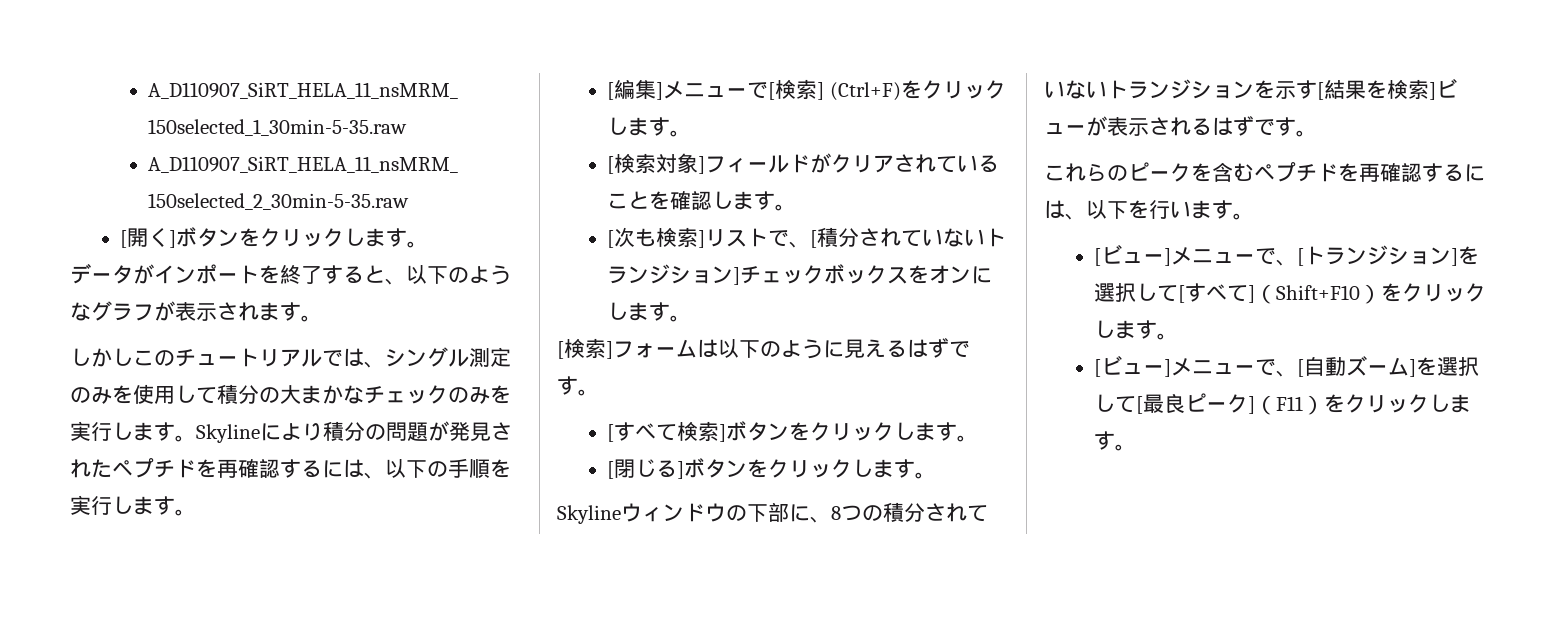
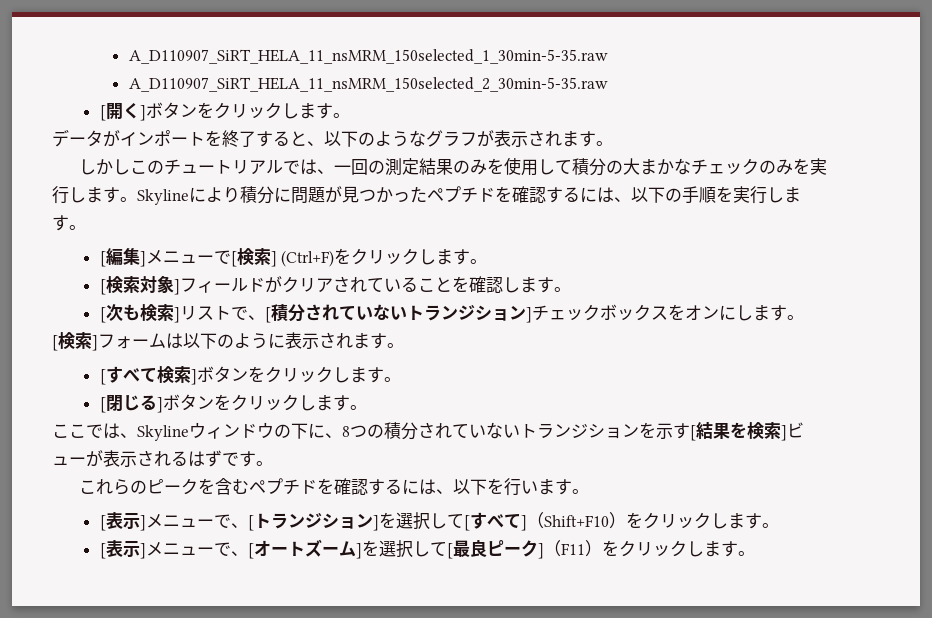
- しかしこのチュートリアルでは、シングル測定のみを使用して積分の大まかなチェックのみを実行します。
+ しかしこのチュートリアルでは、一回の測定結果のみを使用して積分の大まかなチェックのみを実行します。
- Skylineにより積分の問題が発見されたペプチドを再確認するには、以下の手順を実行します。
+ Skylineにより積分に問題が見つかったペプチドを確認するには、以下の手順を実行します。
- [検索]フォームは以下のように見えるはずです。
+ [検索]フォームは以下のように表示されます。
- Skylineウィンドウの下部に、8つの積分されていないトランジションを示す[結果を検索]ビューが表示されるはずです。
+ ここでは、Skylineウィンドウの下に、8つの積分されていないトランジションを示す[結果を検索]ビューが表示されるはずです。
- これらのピークを含むペプチドを再確認するには、以下を行います。
+ これらのピークを含むペプチドを確認するには、以下を行います。
- [ビュー]メニューで、[トランジション]を選択して[すべて]（Shift+F10）をクリックします。
+ [表示]メニューで、[トランジション]を選択して[すべて]（Shift+F10）をクリックします。
- [ビュー]メニューで、[自動ズーム]を選択して[最良ピーク]（F11）をクリックします。
+ [表示]メニューで、[オートズーム]を選択して[最良ピーク]（F11）をクリックします。

